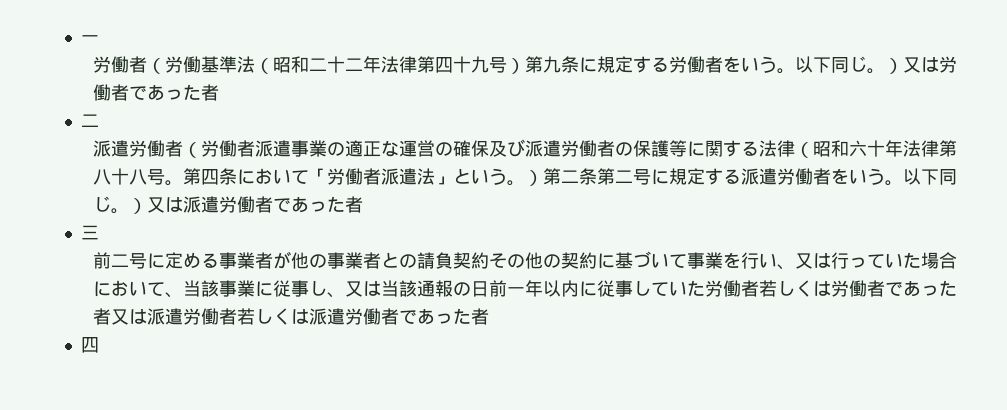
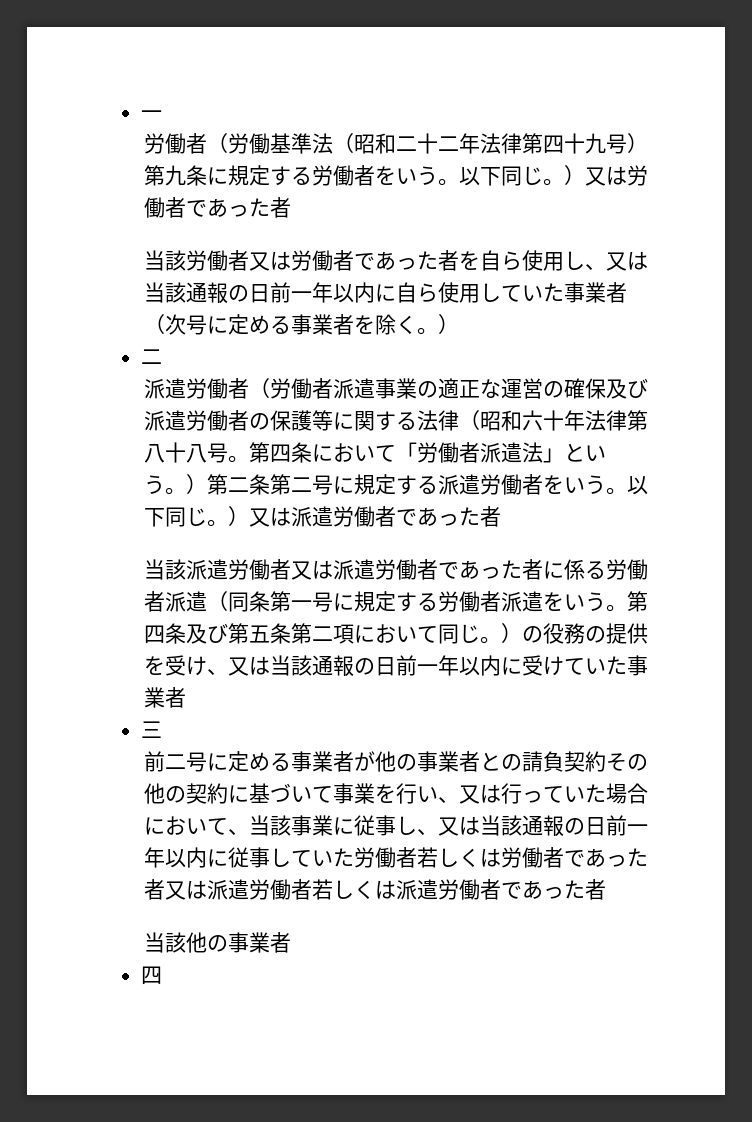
+ 当該労働者又は労働者であった者を自ら使用し、又は当該通報の日前一年以内に自ら使用していた事業者（次号に定める事業者を除く。）
+ 当該派遣労働者又は派遣労働者であった者に係る労働者派遣（同条第一号に規定する労働者派遣をいう。第四条及び第五条第二項において同じ。）の役務の提供を受け、又は当該通報の日前一年以内に受けていた事業者
+ 当該他の事業者

